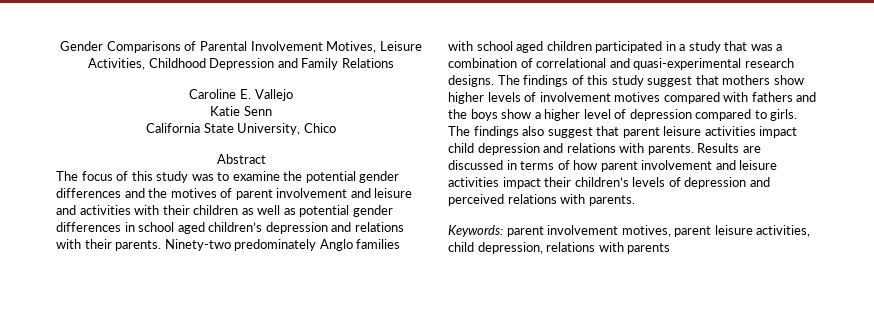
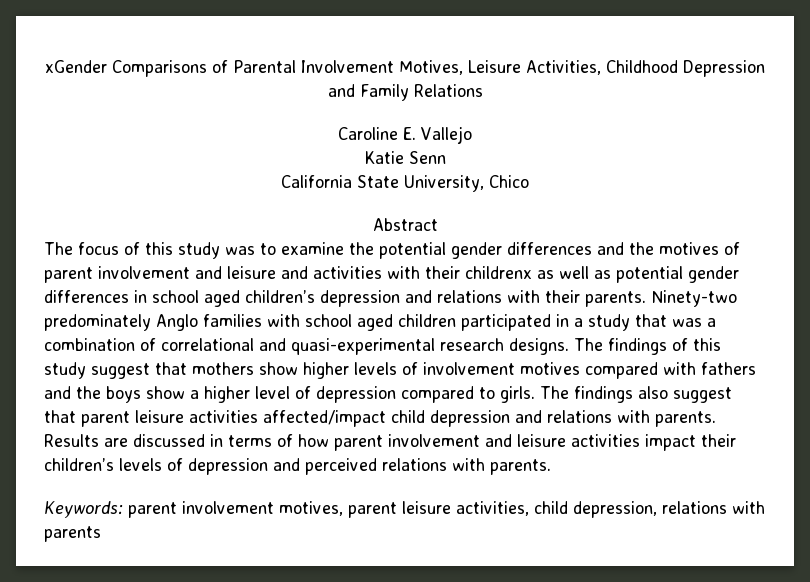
- Gender Comparisons of Parental Involvement Motives, Leisure Activities, Childhood Depression and Family Relations
+ xGender Comparisons of Parental Involvement Motives, Leisure Activities, Childhood Depression and Family Relations
- The focus of this study was to examine the potential gender differences and the motives of parent involvement and leisure and activities with their children as well as potential gender differences in school aged children’s depression and relations with their parents.
+ The focus of this study was to examine the potential gender differences and the motives of parent involvement and leisure and activities with their childrenx as well as potential gender differences in school aged children’s depression and relations with their parents.
- The findings also suggest that parent leisure activities impact child depression and relations with parents.
+ The findings also suggest that parent leisure activities affected/impact child depression and relations with parents.

